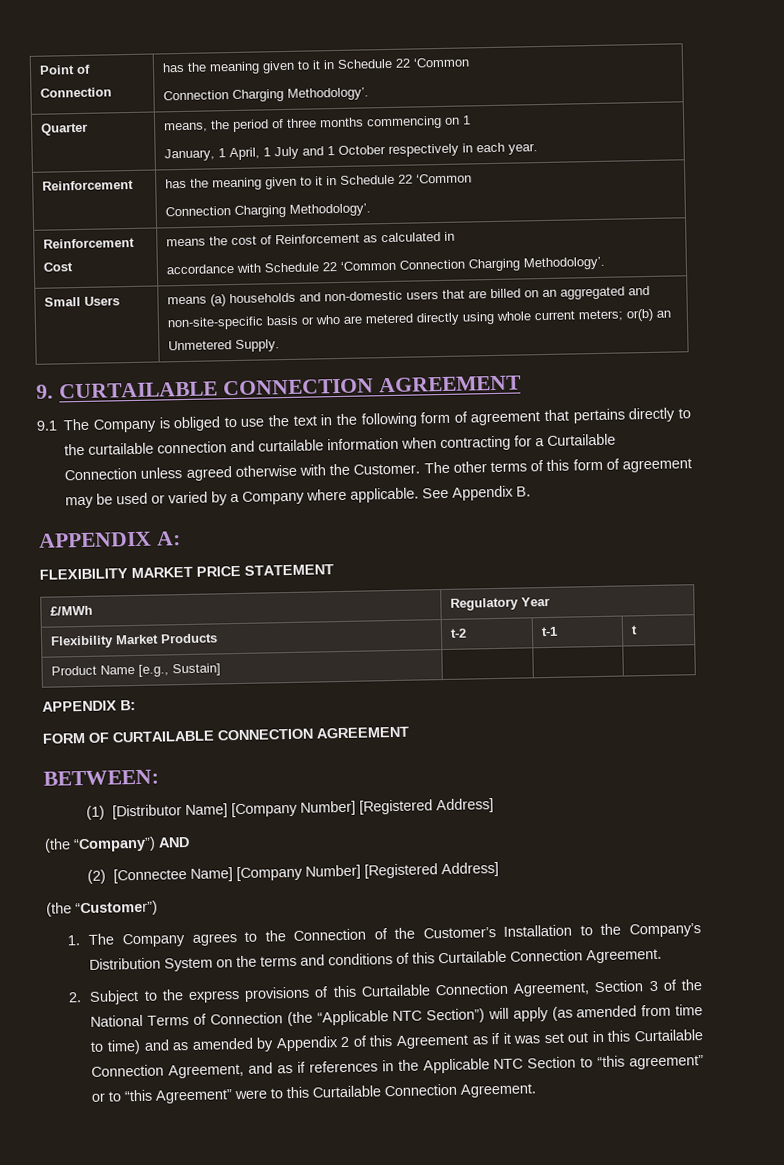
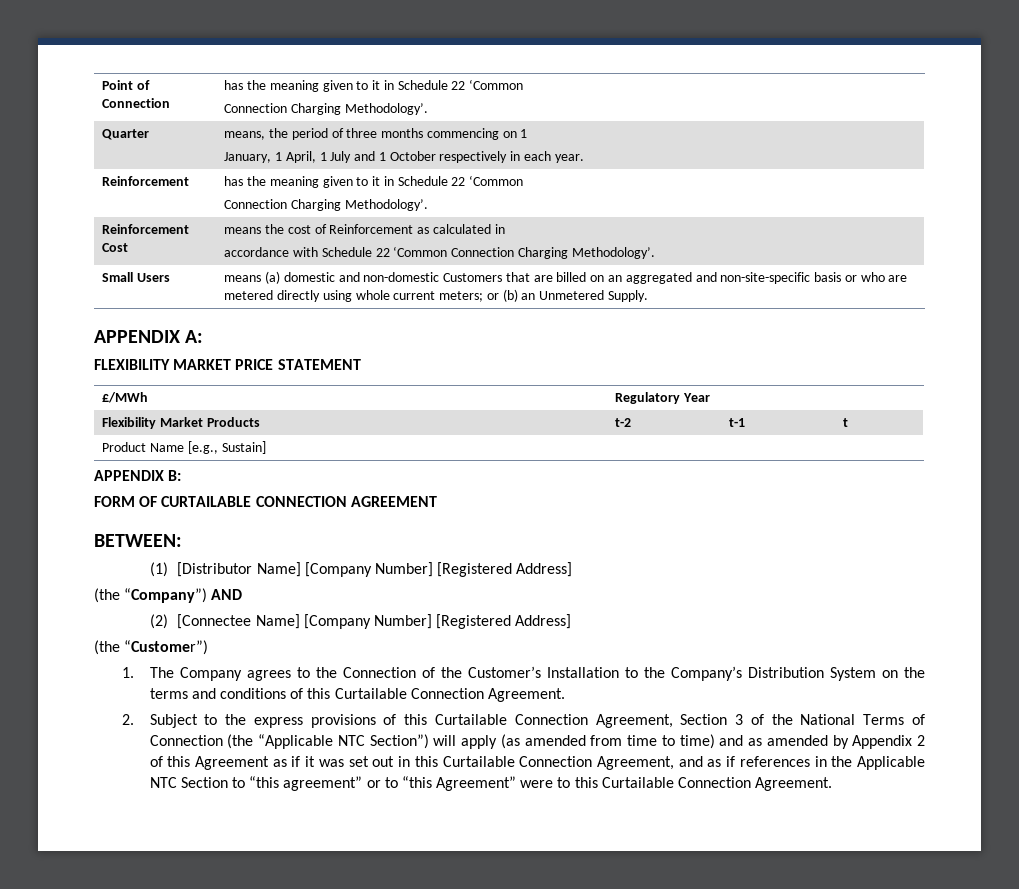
- Small Users | means (a) households and non-domestic users that are billed on an aggregated and non-site-specific basis or who are metered directly using whole current meters; or(b) an Unmetered Supply.
+ Small Users | means (a) domestic and non-domestic Customers that are billed on an aggregated and non-site-specific basis or who are metered directly using whole current meters; or (b) an Unmetered Supply.
- 9. CURTAILABLE CONNECTION AGREEMENT
- 9.1 The Company is obliged to use the text in the following form of agreement that pertains directly to the curtailable connection and curtailable information when contracting for a Curtailable Connection unless agreed otherwise with the Customer. The other terms of this form of agreement may be used or varied by a Company where applicable. See Appendix B.

